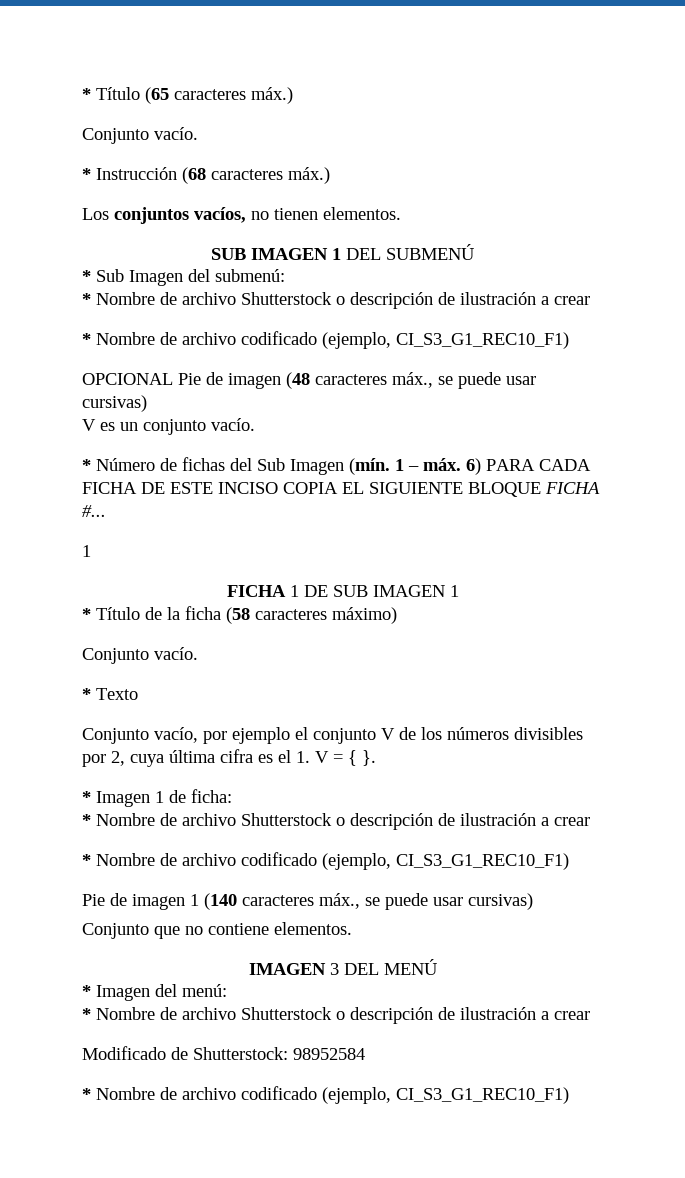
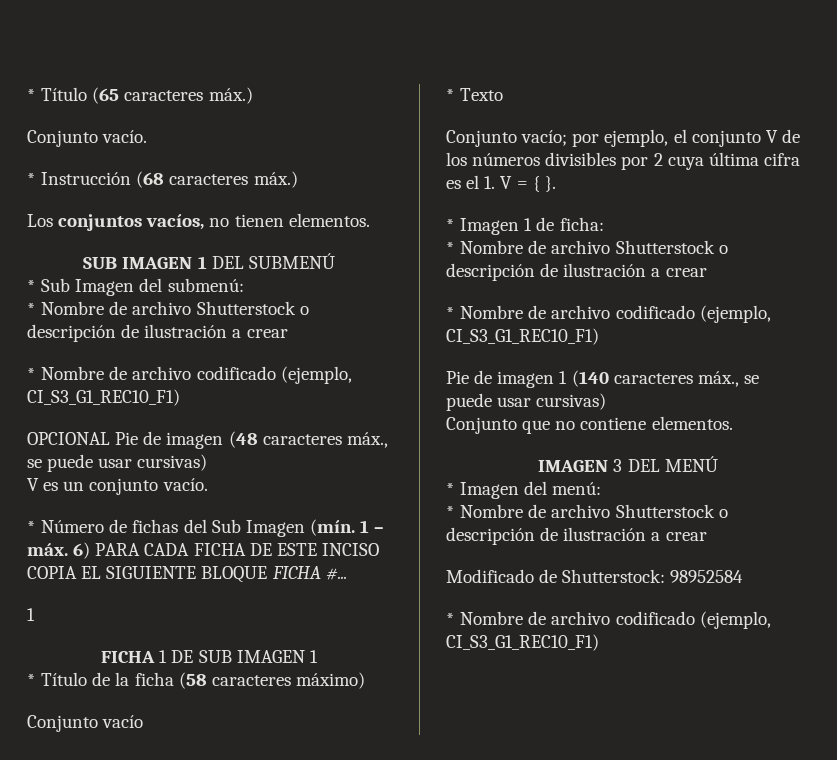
  * Título de la ficha (58 caracteres máximo)
- Conjunto vacío.
+ Conjunto vacío
- Conjunto vacío, por ejemplo el conjunto V de los números divisibles por 2, cuya última cifra es el 1. V = { }.
+ Conjunto vacío; por ejemplo, el conjunto V de los números divisibles por 2 cuya última cifra es el 1. V = { }.

